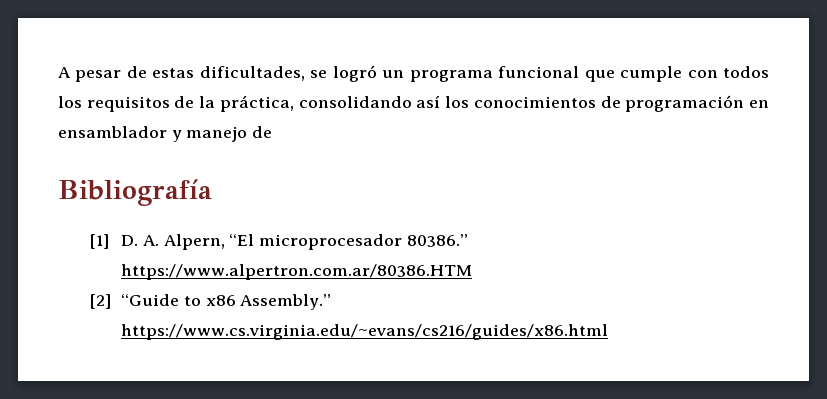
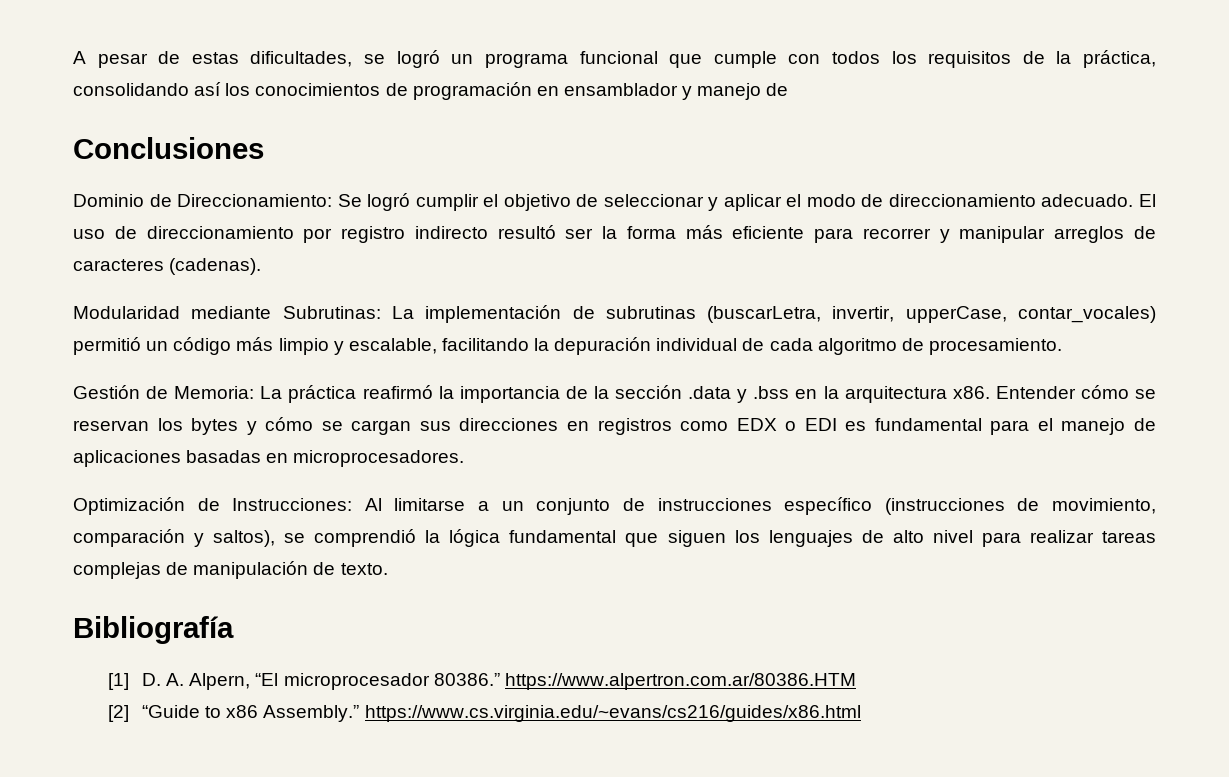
+ Conclusiones
+ Dominio de Direccionamiento: Se logró cumplir el objetivo de seleccionar y aplicar el modo de direccionamiento adecuado. El uso de direccionamiento por registro indirecto resultó ser la forma más eficiente para recorrer y manipular arreglos de caracteres (cadenas).
+ Modularidad mediante Subrutinas: La implementación de subrutinas (buscarLetra, invertir, upperCase, contar_vocales) permitió un código más limpio y escalable, facilitando la depuración individual de cada algoritmo de procesamiento.
+ Gestión de Memoria: La práctica reafirmó la importancia de la sección .data y .bss en la arquitectura x86. Entender cómo se reservan los bytes y cómo se cargan sus direcciones en registros como EDX o EDI es fundamental para el manejo de aplicaciones basadas en microprocesadores.
+ Optimización de Instrucciones: Al limitarse a un conjunto de instrucciones específico (instrucciones de movimiento, comparación y saltos), se comprendió la lógica fundamental que siguen los lenguajes de alto nivel para realizar tareas complejas de manipulación de texto.

